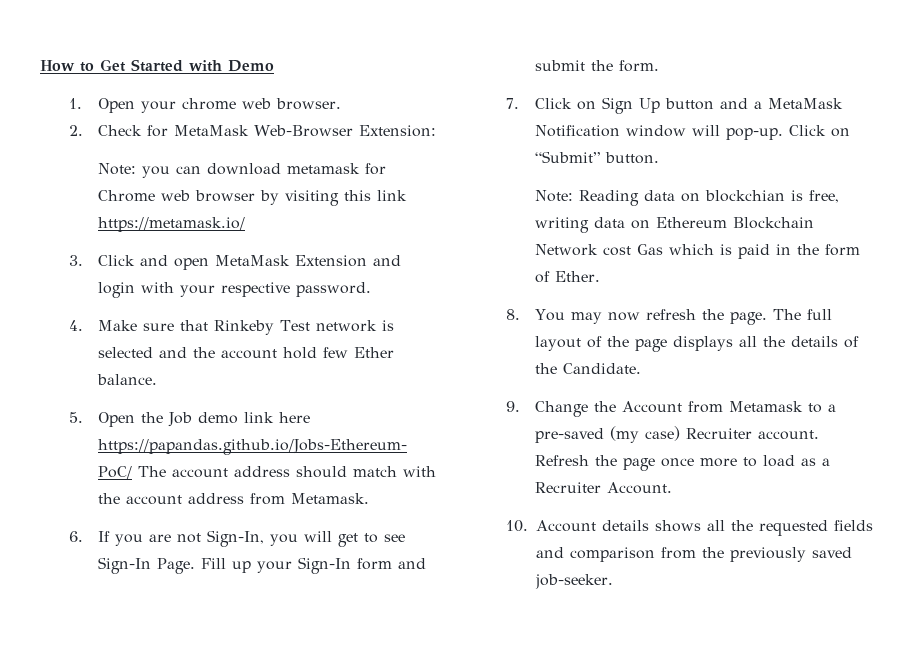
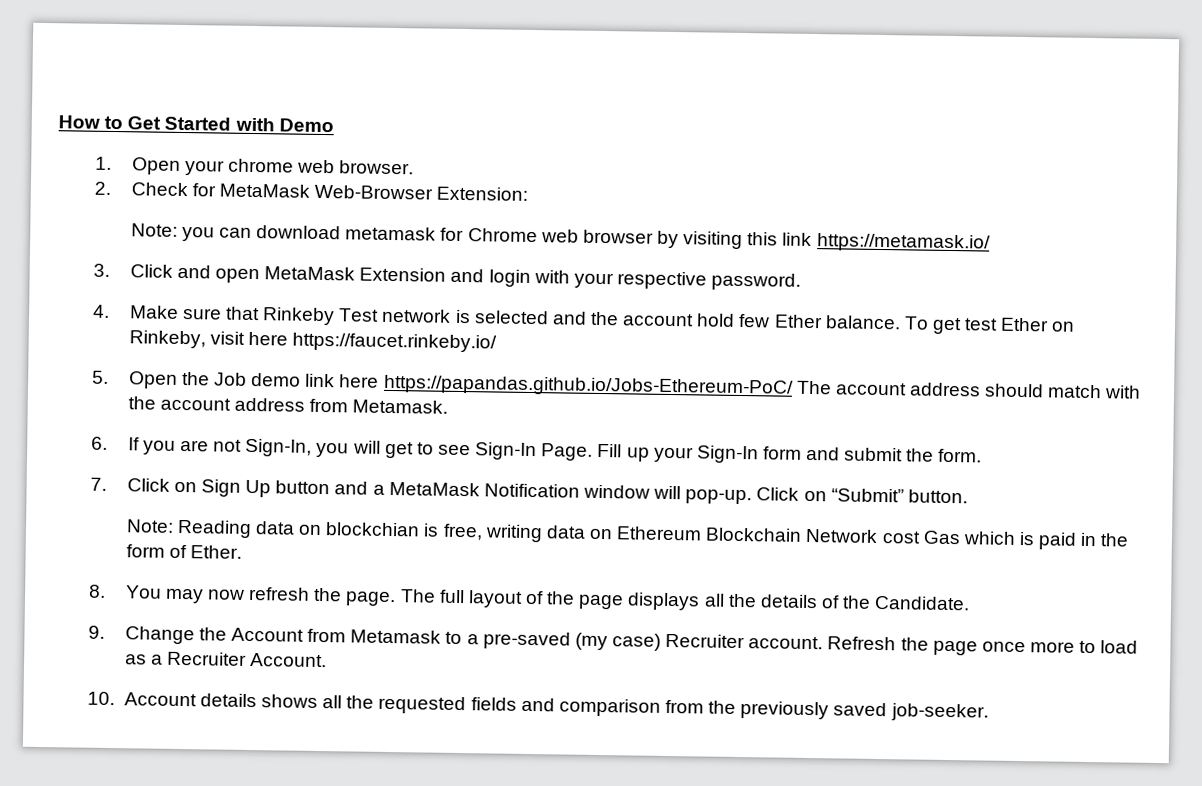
+ To get test Ether on Rinkeby, visit here https://faucet.rinkeby.io/

